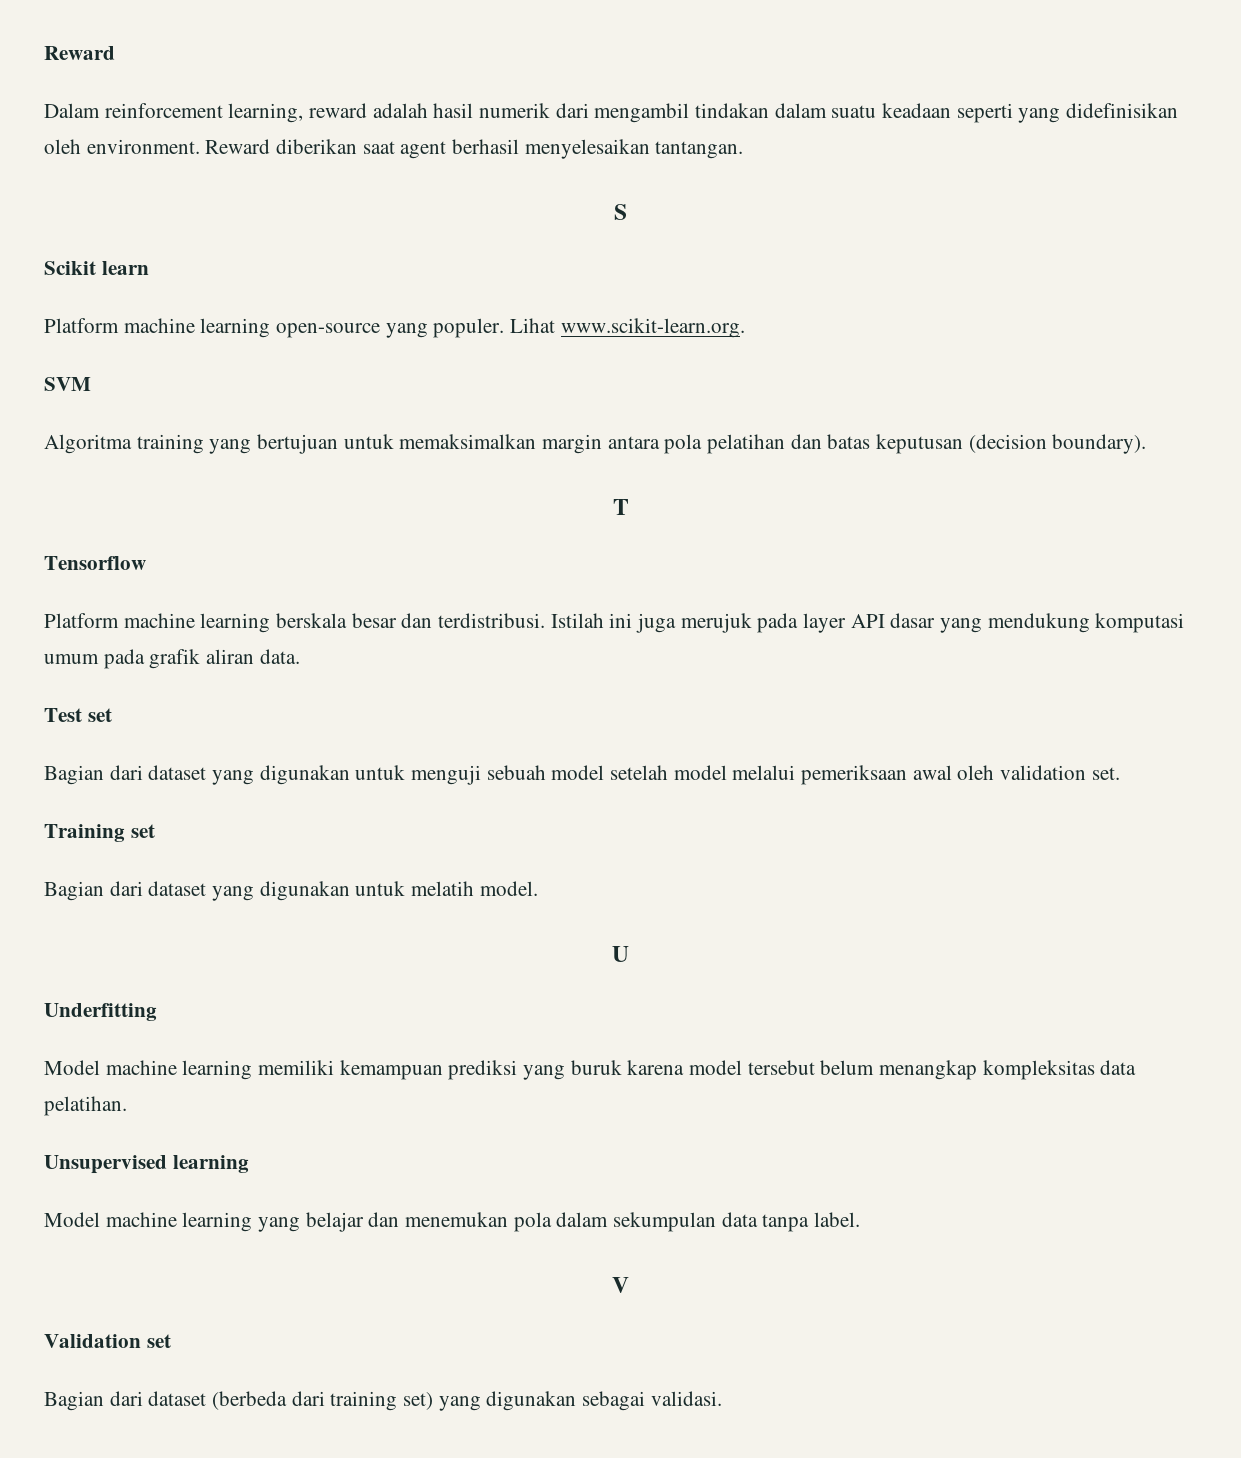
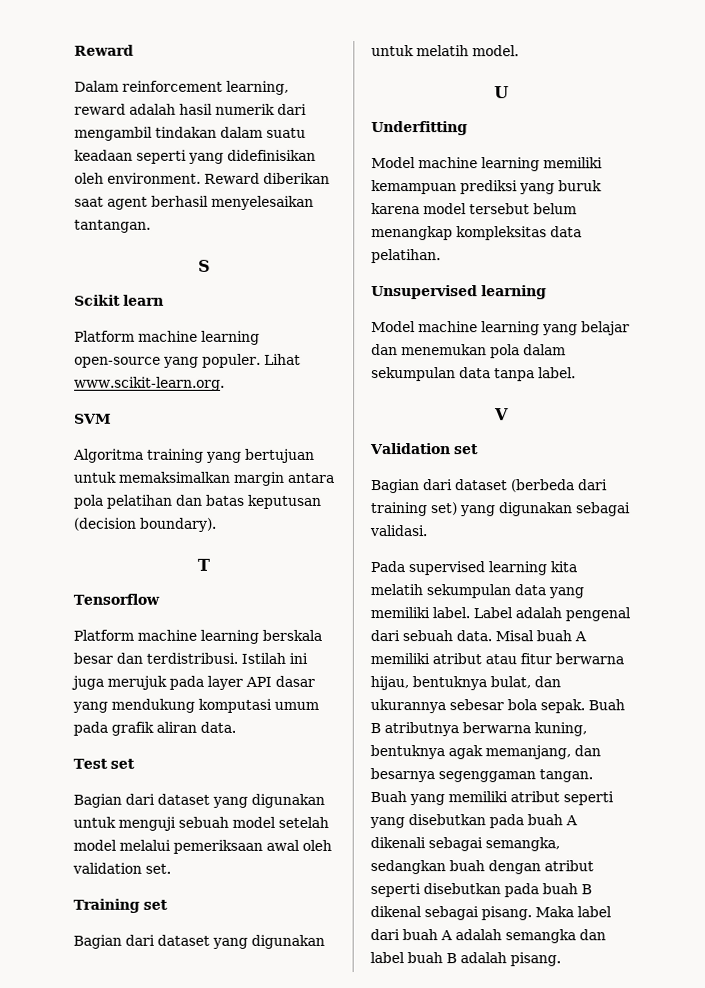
+ Pada supervised learning kita melatih sekumpulan data yang memiliki label. Label adalah pengenal dari sebuah data. Misal buah A memiliki atribut atau fitur berwarna hijau, bentuknya bulat, dan ukurannya sebesar bola sepak. Buah B atributnya berwarna kuning, bentuknya agak memanjang, dan besarnya segenggaman tangan. Buah yang memiliki atribut seperti yang disebutkan pada buah A dikenali sebagai semangka, sedangkan buah dengan atribut seperti disebutkan pada buah B dikenal sebagai pisang. Maka label dari buah A adalah semangka dan label buah B adalah pisang.

